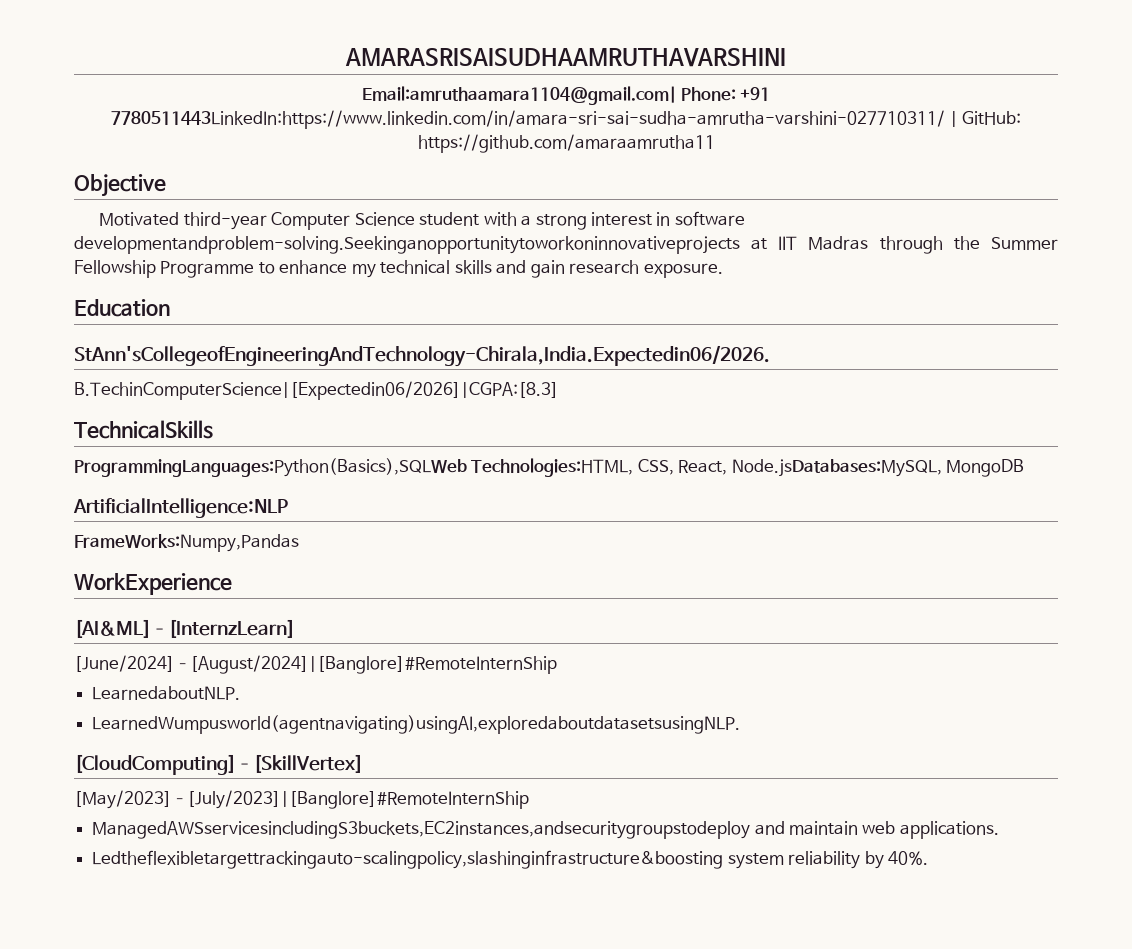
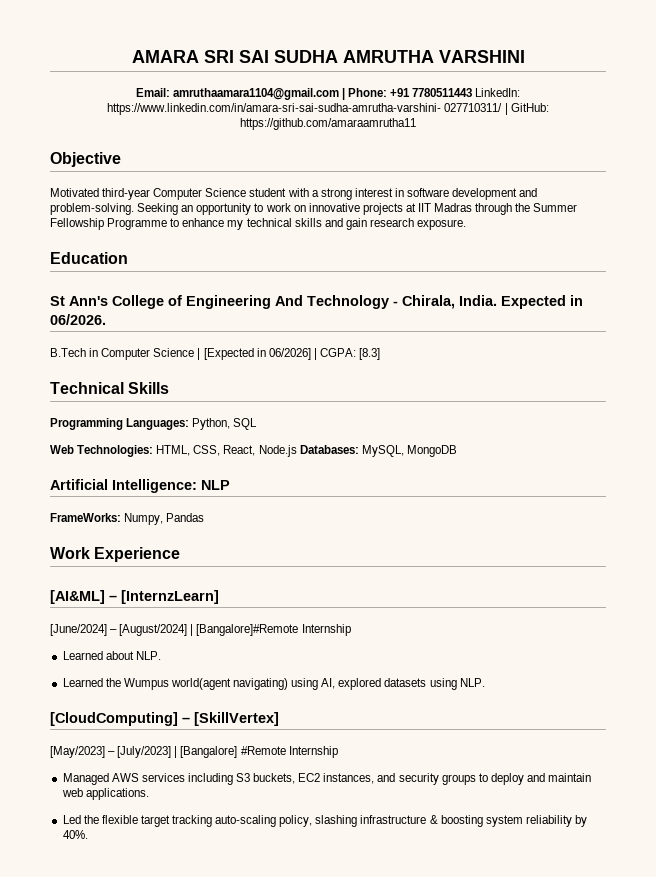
- AMARASRISAISUDHAAMRUTHAVARSHINI
- Email:amruthaamara1104@gmail.com| Phone: +91 7780511443LinkedIn:https://www.linkedin.com/in/amara-sri-sai-sudha-amrutha-varshini-027710311/ | GitHub: https://github.com/amaraamrutha11
+ AMARA SRI SAI SUDHA AMRUTHA VARSHINI
+ Email: amruthaamara1104@gmail.com | Phone: +91 7780511443 LinkedIn: https://www.linkedin.com/in/amara-sri-sai-sudha-amrutha-varshini- 027710311/ | GitHub: https://github.com/amaraamrutha11
- Motivated third-year Computer Science student with a strong interest in software developmentandproblem-solving.Seekinganopportunitytoworkoninnovativeprojects at IIT Madras through the Summer Fellowship Programme to enhance my technical skills and gain research exposure.
+ Motivated third-year Computer Science student with a strong interest in software development and problem-solving. Seeking an opportunity to work on innovative projects at IIT Madras through the Summer Fellowship Programme to enhance my technical skills and gain research exposure.
- StAnn'sCollegeofEngineeringAndTechnology-Chirala,India.Expectedin06/2026.
- B.TechinComputerScience|[Expectedin06/2026]|CGPA:[8.3]
- TechnicalSkills
- ProgrammingLanguages:Python(Basics),SQLWeb Technologies:HTML, CSS, React, Node.jsDatabases:MySQL, MongoDB
- ArtificialIntelligence:NLP
- FrameWorks:Numpy,Pandas
- WorkExperience
- [AI&ML]–[InternzLearn]
- [June/2024]–[August/2024]|[Banglore]#RemoteInternShip
- LearnedaboutNLP.
- LearnedWumpusworld(agentnavigating)usingAI,exploredaboutdatasetsusingNLP.
- [CloudComputing]–[SkillVertex]
- [May/2023]–[July/2023]|[Banglore]#RemoteInternShip
- ManagedAWSservicesincludingS3buckets,EC2instances,andsecuritygroupstodeploy and maintain web applications.
- Ledtheflexibletargettrackingauto-scalingpolicy,slashinginfrastructure&boosting system reliability by 40%.
+ St Ann's College of Engineering And Technology - Chirala, India. Expected in 06/2026.
+ B.Tech in Computer Science | [Expected in 06/2026] | CGPA: [8.3]
+ Technical Skills
+ Programming Languages: Python, SQL
+ Web Technologies: HTML, CSS, React, Node.js Databases: MySQL, MongoDB
+ Artificial Intelligence: NLP
+ FrameWorks: Numpy, Pandas
+ Work Experience
+ [AI&ML] – [InternzLearn]
+ [June/2024] – [August/2024] | [Bangalore]#Remote Internship
+ Learned about NLP.
+ Learned the Wumpus world(agent navigating) using AI, explored datasets using NLP.
+ [CloudComputing] – [SkillVertex]
+ [May/2023] – [July/2023] | [Bangalore] #Remote Internship
+ Managed AWS services including S3 buckets, EC2 instances, and security groups to deploy and maintain web applications.
+ Led the flexible target tracking auto-scaling policy, slashing infrastructure & boosting system reliability by 40%.

